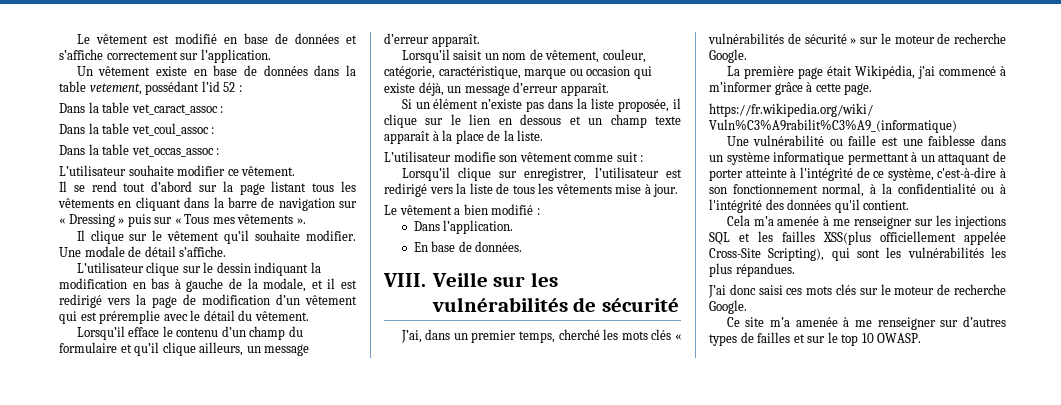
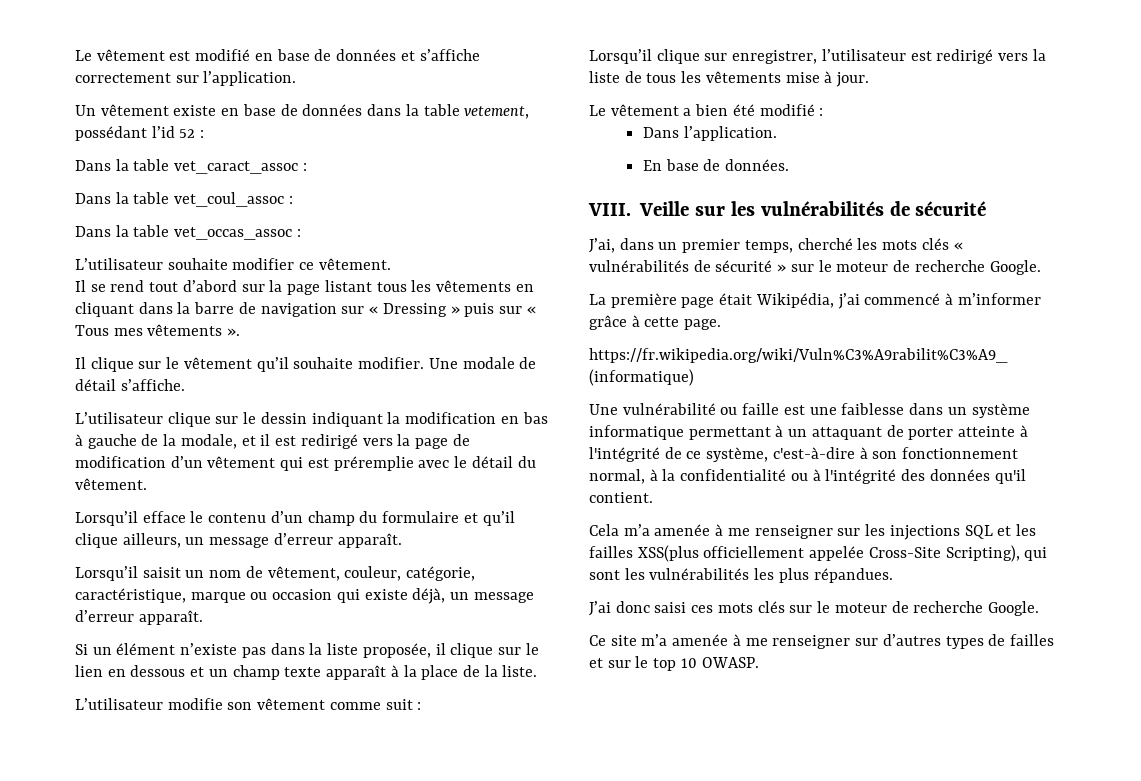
- Le vêtement a bien modifié :
+ Le vêtement a bien été modifié :

